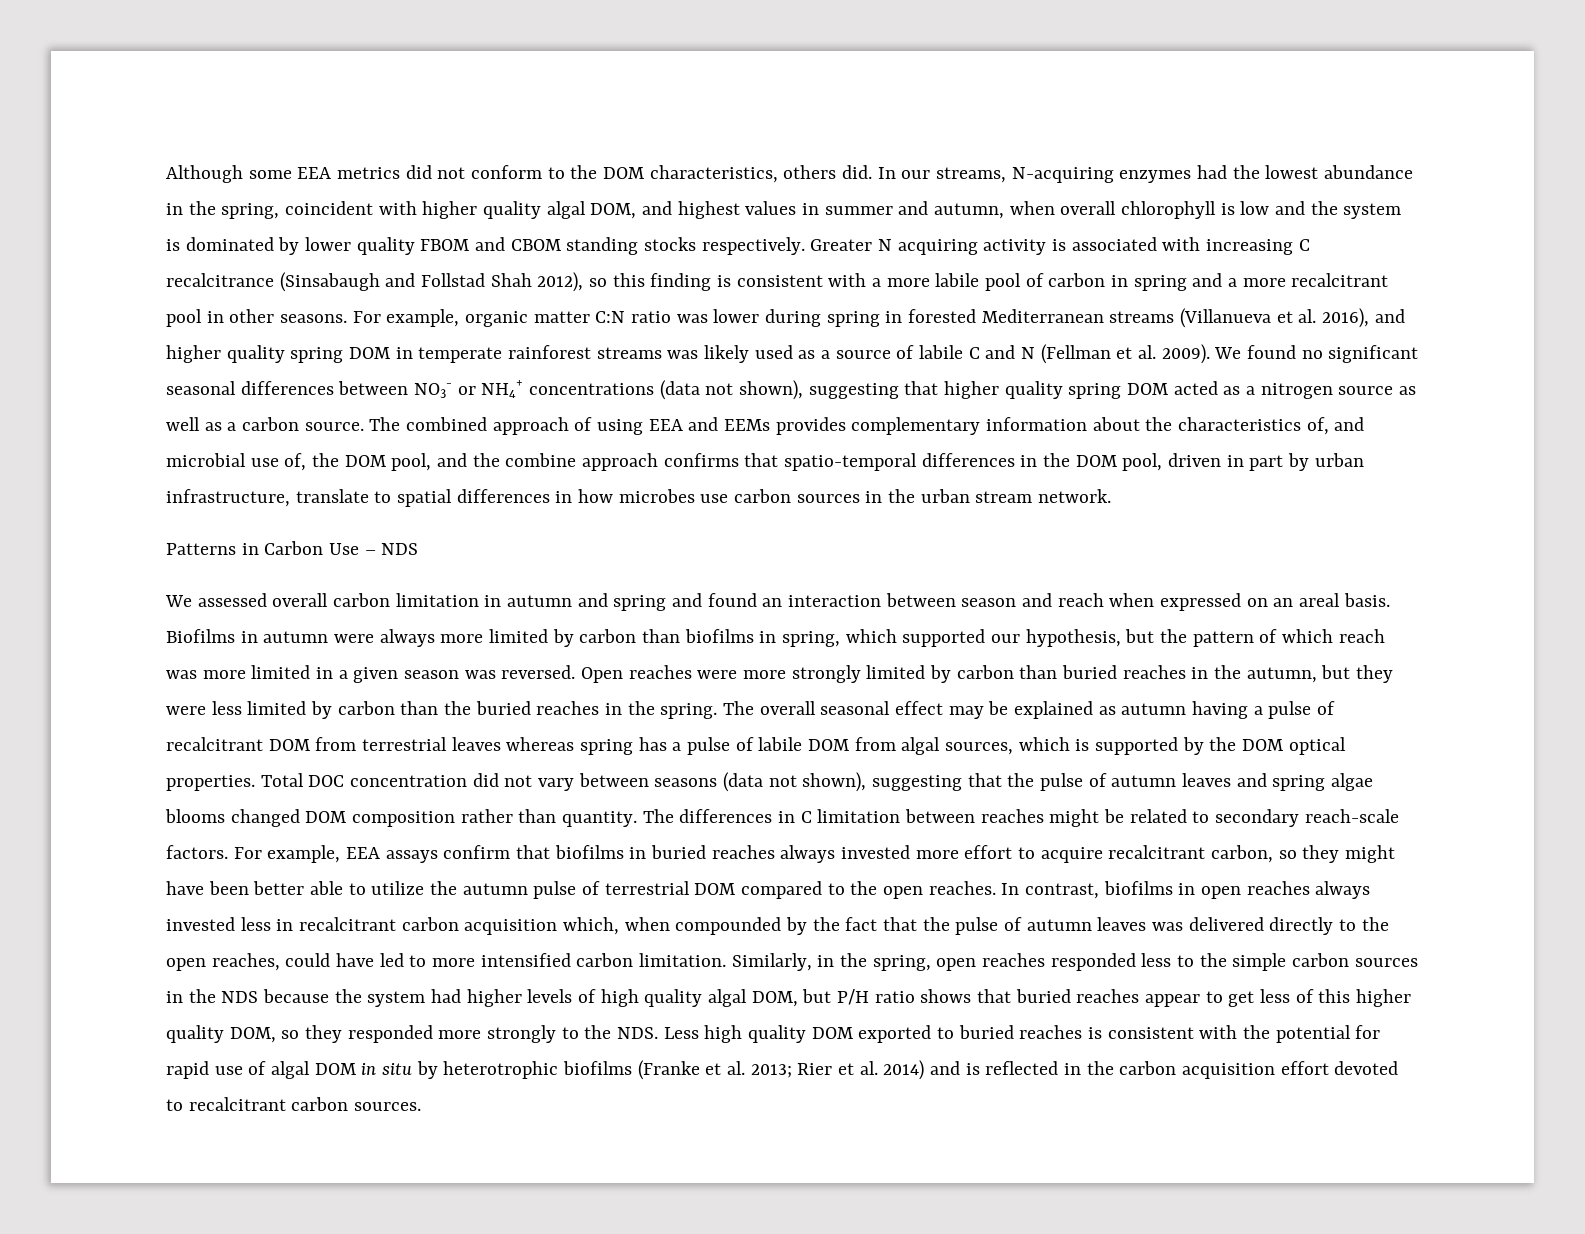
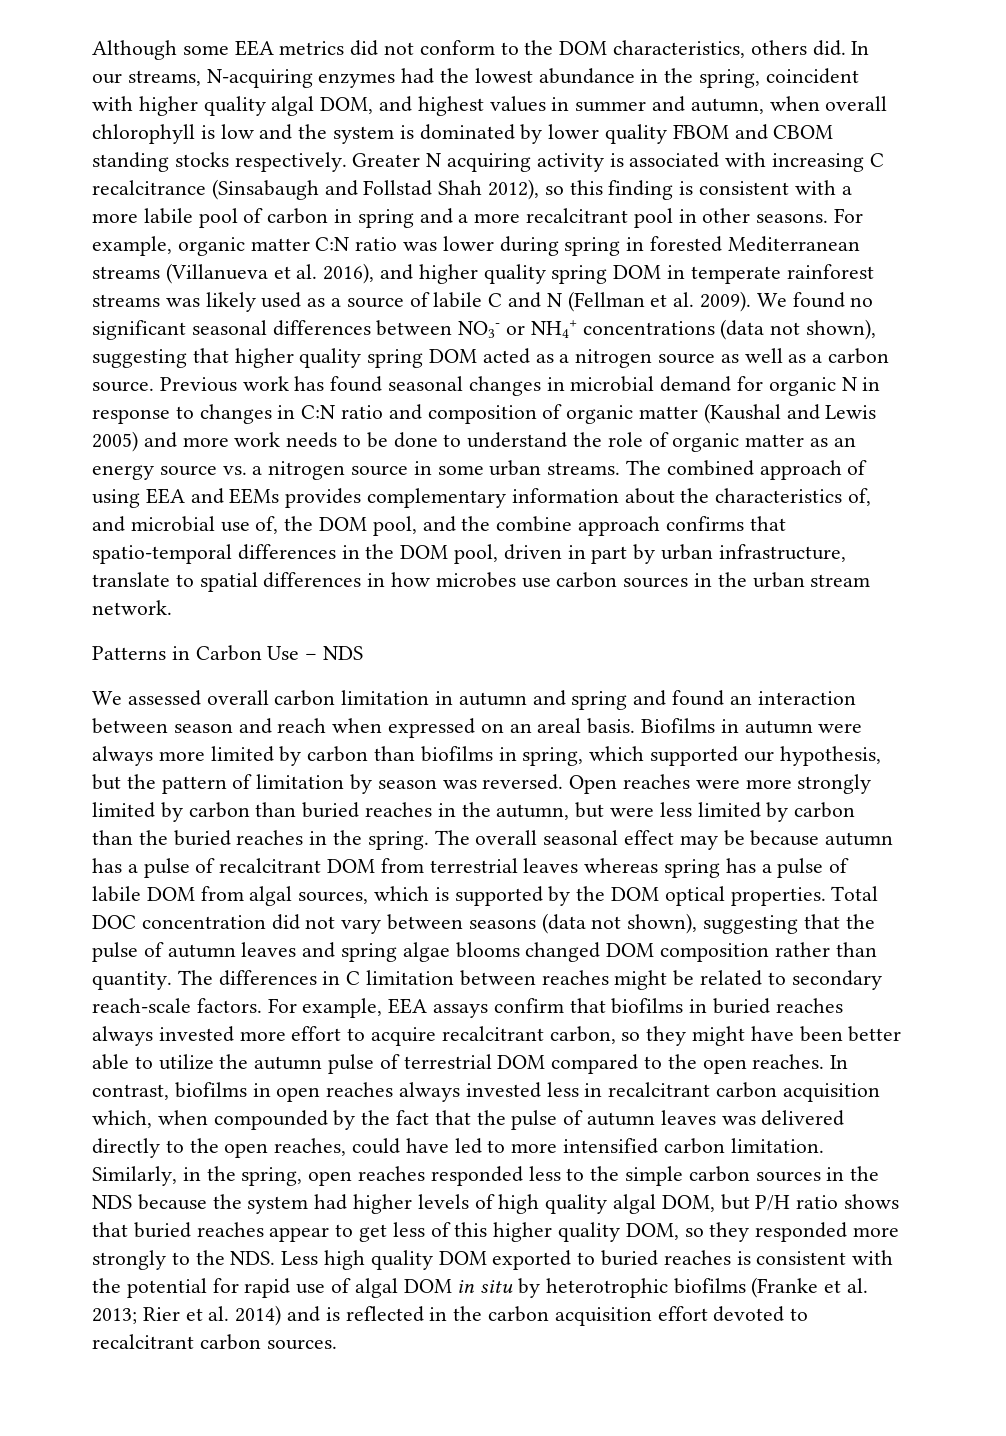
+ Previous work has found seasonal changes in microbial demand for organic N in response to changes in C:N ratio and composition of organic matter (Kaushal and Lewis 2005) and more work needs to be done to understand the role of organic matter as an energy source vs. a nitrogen source in some urban streams.
- Biofilms in autumn were always more limited by carbon than biofilms in spring, which supported our hypothesis, but the pattern of which reach was more limited in a given season was reversed.
+ Biofilms in autumn were always more limited by carbon than biofilms in spring, which supported our hypothesis, but the pattern of limitation by season was reversed.
- Open reaches were more strongly limited by carbon than buried reaches in the autumn, but they were less limited by carbon than the buried reaches in the spring.
+ Open reaches were more strongly limited by carbon than buried reaches in the autumn, but were less limited by carbon than the buried reaches in the spring.
- The overall seasonal effect may be explained as autumn having a pulse of recalcitrant DOM from terrestrial leaves whereas spring has a pulse of labile DOM from algal sources, which is supported by the DOM optical properties.
+ The overall seasonal effect may be because autumn has a pulse of recalcitrant DOM from terrestrial leaves whereas spring has a pulse of labile DOM from algal sources, which is supported by the DOM optical properties.

